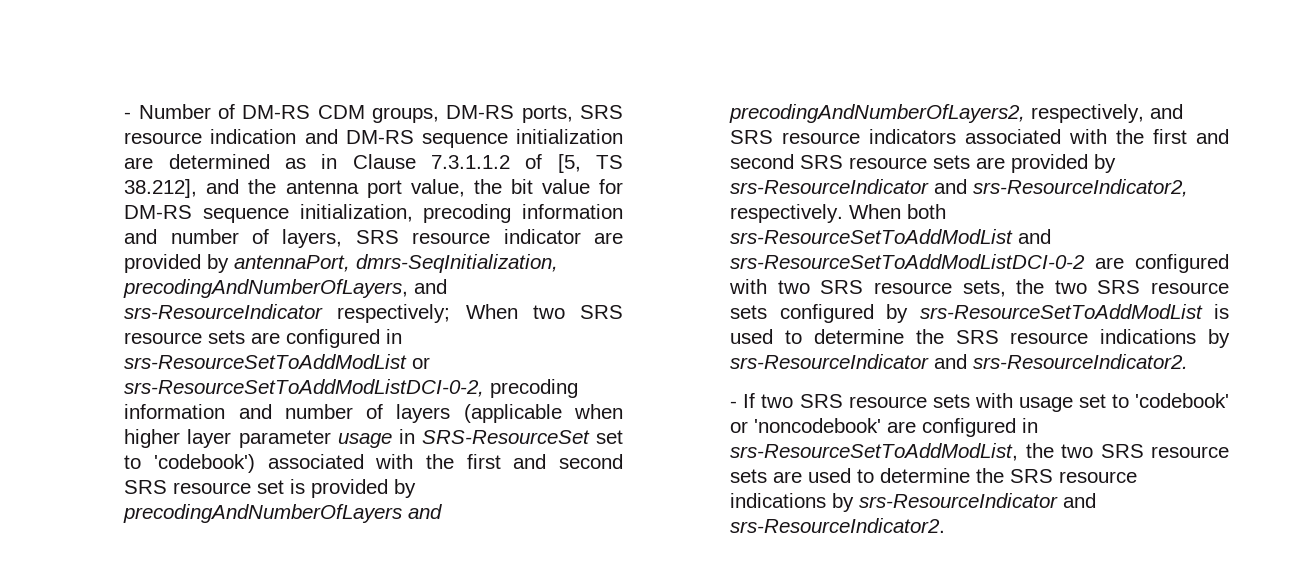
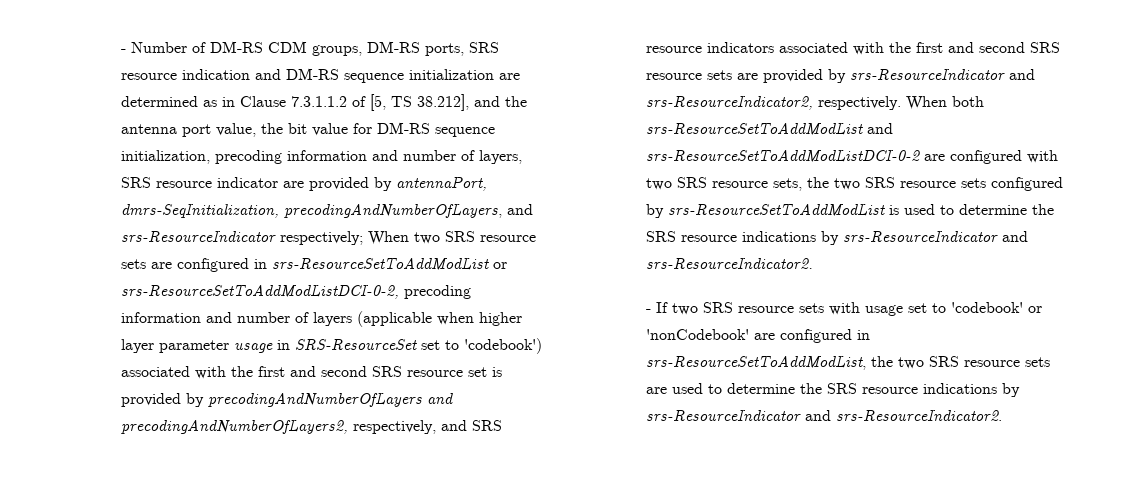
- - If two SRS resource sets with usage set to 'codebook' or 'noncodebook' are configured in srs-ResourceSetToAddModList, the two SRS resource sets are used to determine the SRS resource indications by srs-ResourceIndicator and srs-ResourceIndicator2.
+ - If two SRS resource sets with usage set to 'codebook' or 'nonCodebook' are configured in srs-ResourceSetToAddModList, the two SRS resource sets are used to determine the SRS resource indications by srs-ResourceIndicator and srs-ResourceIndicator2.

